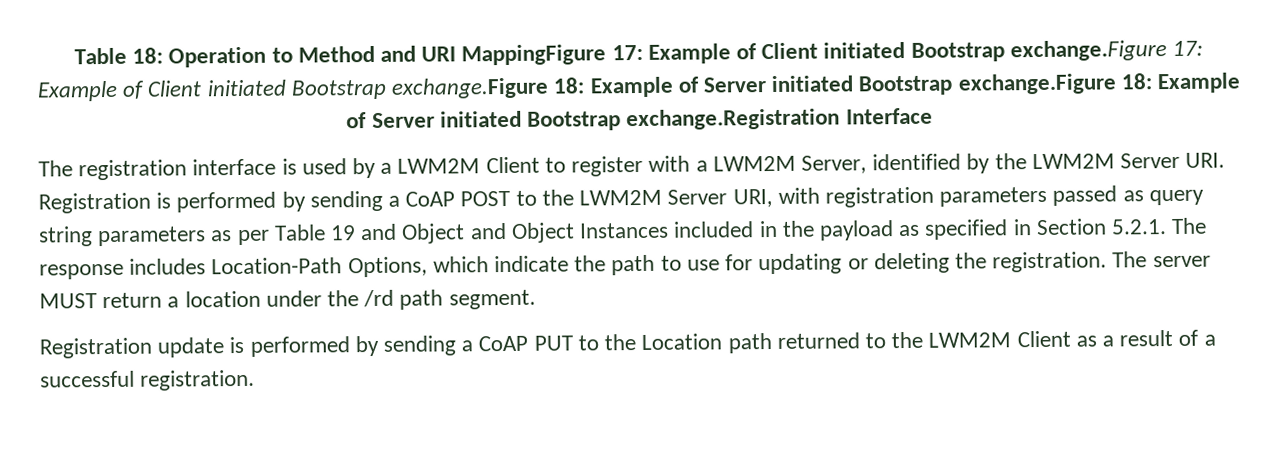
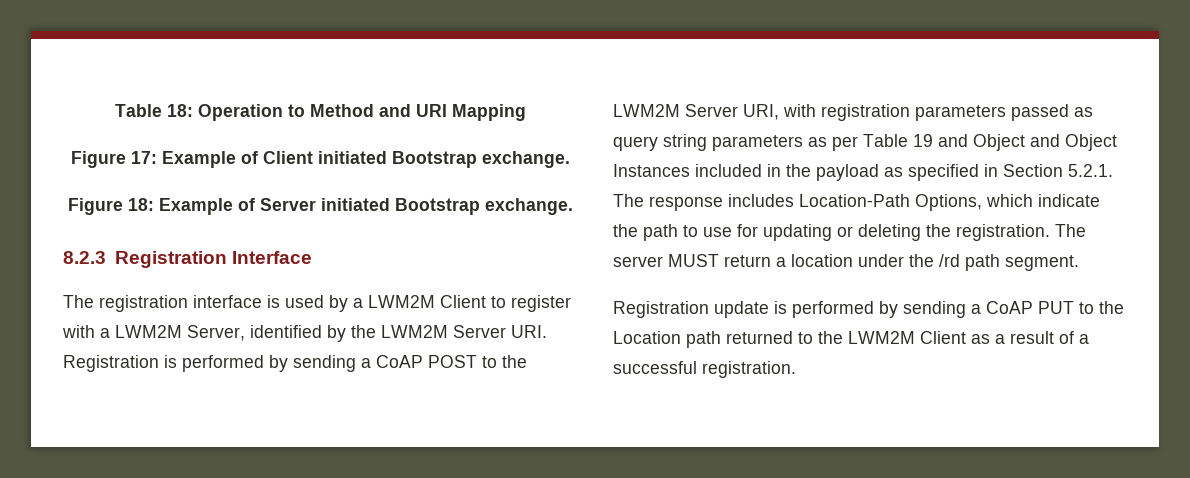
- Table 18: Operation to Method and URI MappingFigure 17: Example of Client initiated Bootstrap exchange.Figure 17: Example of Client initiated Bootstrap exchange.Figure 18: Example of Server initiated Bootstrap exchange.Figure 18: Example of Server initiated Bootstrap exchange.Registration Interface
+ Table 18: Operation to Method and URI Mapping
+ Figure 17: Example of Client initiated Bootstrap exchange.
+ Figure 18: Example of Server initiated Bootstrap exchange.
+ 8.2.3 Registration Interface

